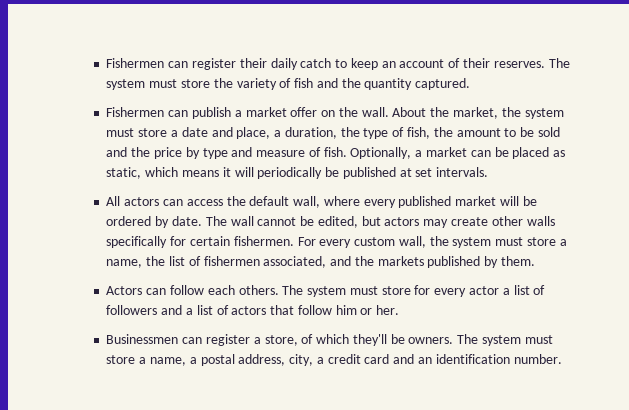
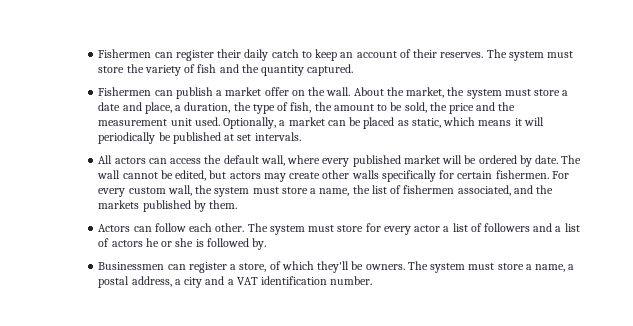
- About the market, the system must store a date and place, a duration, the type of fish, the amount to be sold and the price by type and measure of fish.
+ About the market, the system must store a date and place, a duration, the type of fish, the amount to be sold, the price and the measurement unit used.
- Actors can follow each others.
+ Actors can follow each other.
- The system must store for every actor a list of followers and a list of actors that follow him or her.
+ The system must store for every actor a list of followers and a list of actors he or she is followed by.
- The system must store a name, a postal address, city, a credit card and an identification number.
+ The system must store a name, a postal address, a city and a VAT identification number.

